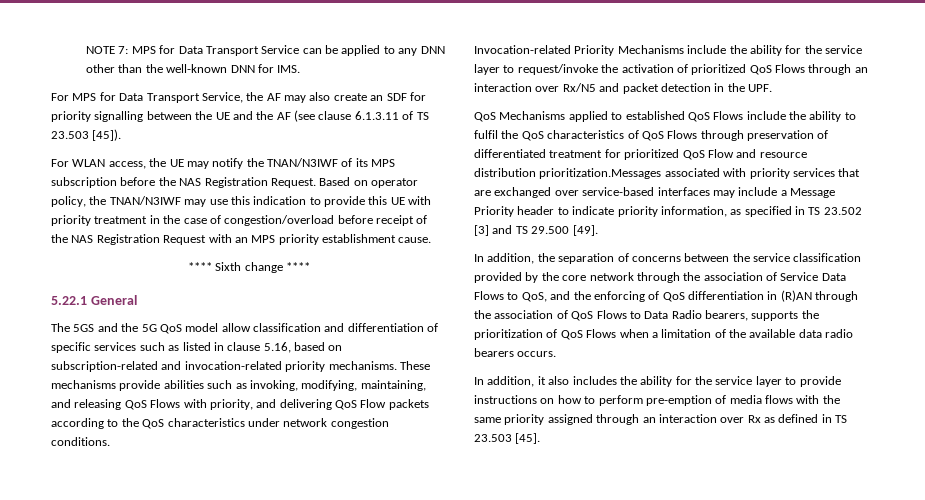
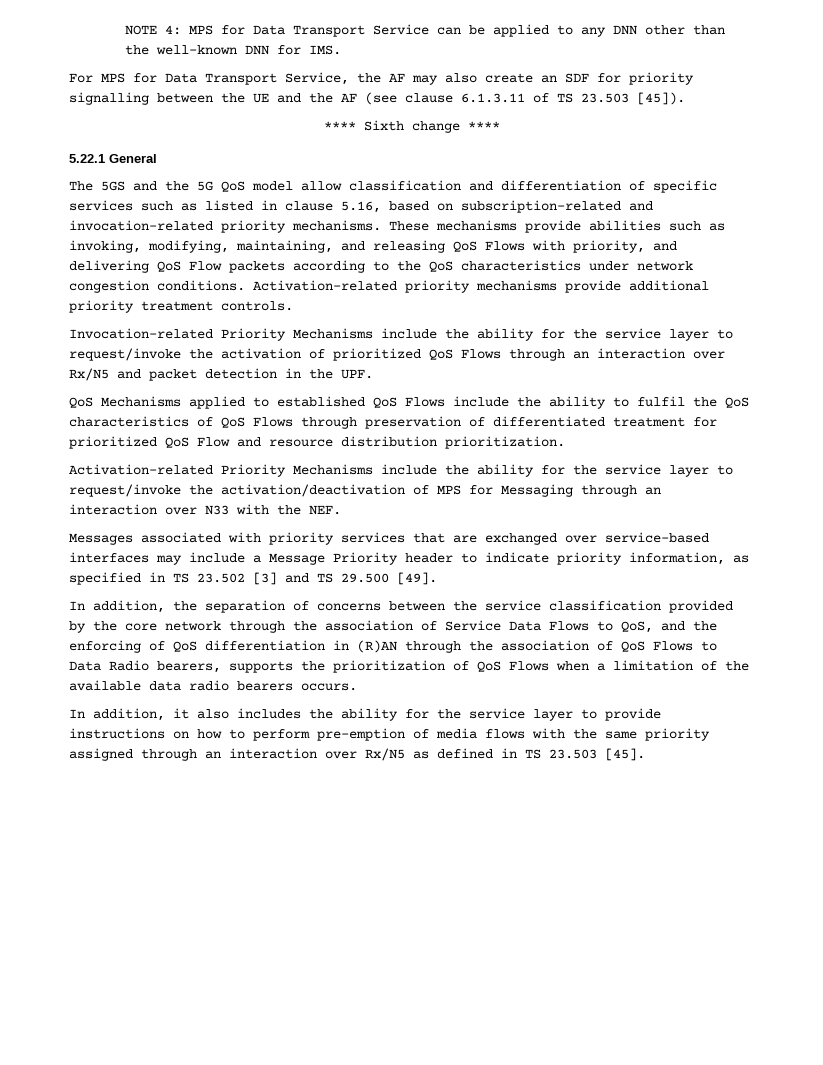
- NOTE 7: MPS for Data Transport Service can be applied to any DNN other than the well-known DNN for IMS.
+ NOTE 4: MPS for Data Transport Service can be applied to any DNN other than the well-known DNN for IMS.
- For WLAN access, the UE may notify the TNAN/N3IWF of its MPS subscription before the NAS Registration Request. Based on operator policy, the TNAN/N3IWF may use this indication to provide this UE with priority treatment in the case of congestion/overload before receipt of the NAS Registration Request with an MPS priority establishment cause.
+ Activation-related priority mechanisms provide additional priority treatment controls.
- QoS Mechanisms applied to established QoS Flows include the ability to fulfil the QoS characteristics of QoS Flows through preservation of differentiated treatment for prioritized QoS Flow and resource distribution prioritization.Messages associated with priority services that are exchanged over service-based interfaces may include a Message Priority header to indicate priority information, as specified in TS 23.502 [3] and TS 29.500 [49].
+ QoS Mechanisms applied to established QoS Flows include the ability to fulfil the QoS characteristics of QoS Flows through preservation of differentiated treatment for prioritized QoS Flow and resource distribution prioritization.
+ Activation-related Priority Mechanisms include the ability for the service layer to request/invoke the activation/deactivation of MPS for Messaging through an interaction over N33 with the NEF.
+ Messages associated with priority services that are exchanged over service-based interfaces may include a Message Priority header to indicate priority information, as specified in TS 23.502 [3] and TS 29.500 [49].
- In addition, it also includes the ability for the service layer to provide instructions on how to perform pre-emption of media flows with the same priority assigned through an interaction over Rx as defined in TS 23.503 [45].
+ In addition, it also includes the ability for the service layer to provide instructions on how to perform pre-emption of media flows with the same priority assigned through an interaction over Rx/N5 as defined in TS 23.503 [45].

